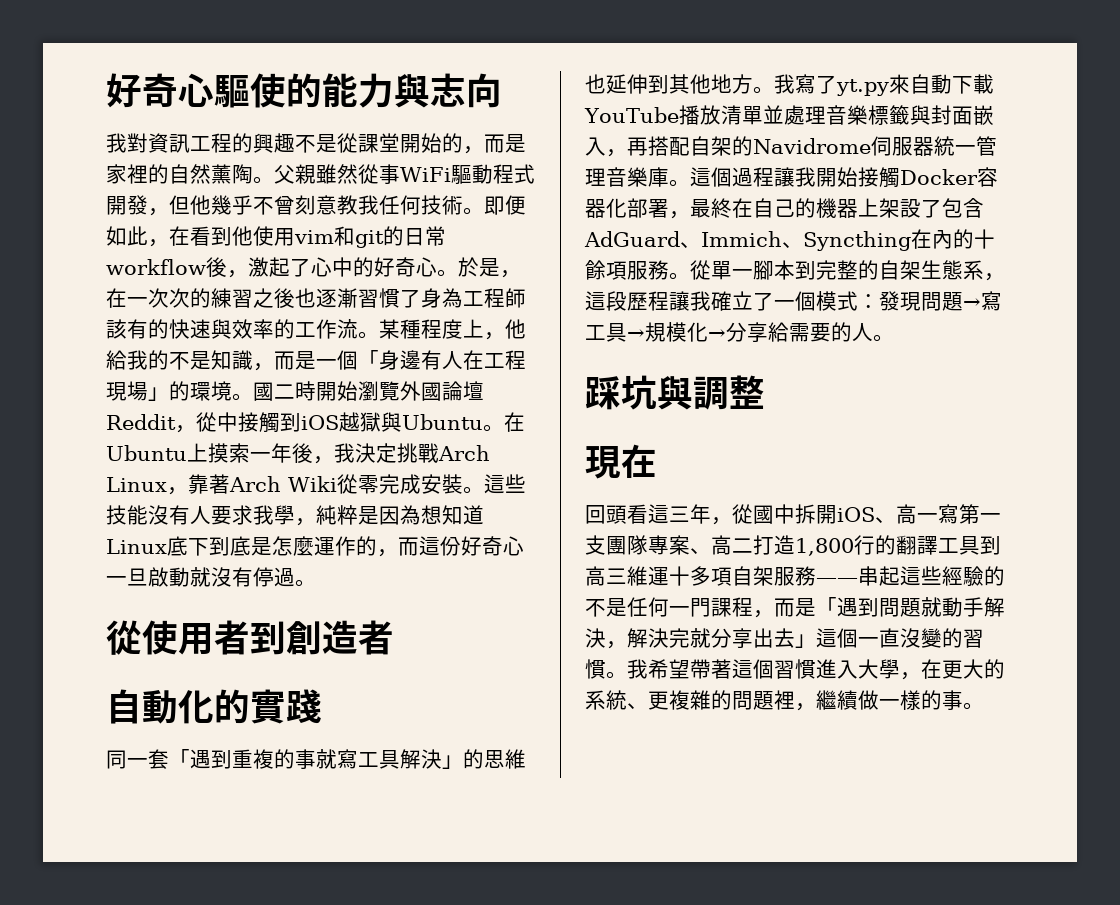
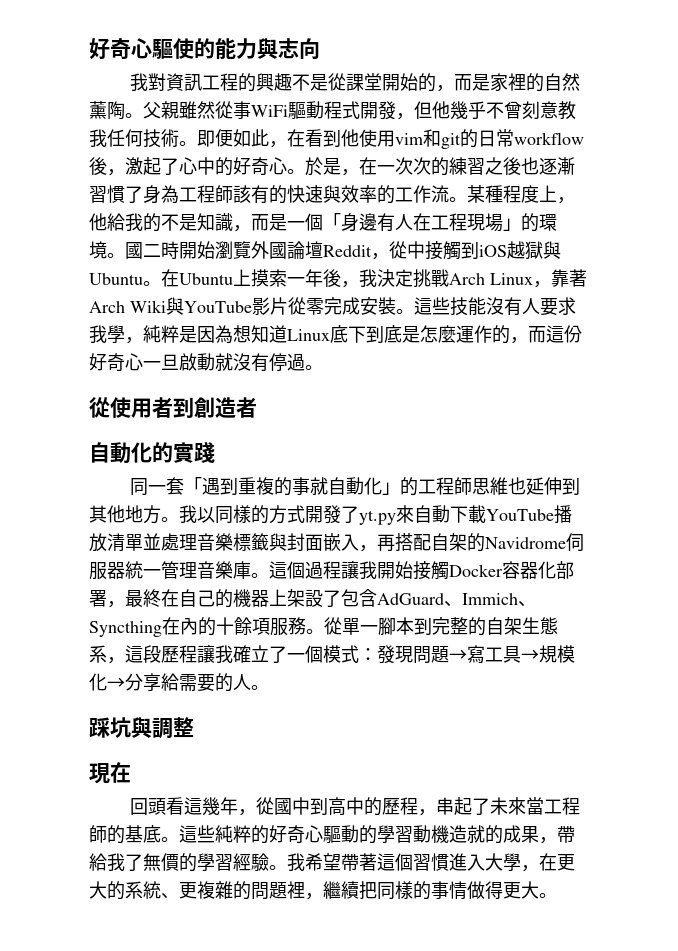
- 在Ubuntu上摸索一年後，我決定挑戰Arch Linux，靠著Arch Wiki從零完成安裝。
+ 在Ubuntu上摸索一年後，我決定挑戰Arch Linux，靠著Arch Wiki與YouTube影片從零完成安裝。
- 同一套「遇到重複的事就寫工具解決」的思維也延伸到其他地方。
+ 同一套「遇到重複的事就自動化」的工程師思維也延伸到其他地方。
- 我寫了yt.py來自動下載YouTube播放清單並處理音樂標籤與封面嵌入，再搭配自架的Navidrome伺服器統一管理音樂庫。
+ 我以同樣的方式開發了yt.py來自動下載YouTube播放清單並處理音樂標籤與封面嵌入，再搭配自架的Navidrome伺服器統一管理音樂庫。
- 回頭看這三年，從國中拆開iOS、高一寫第一支團隊專案、高二打造1,800行的翻譯工具到高三維運十多項自架服務——串起這些經驗的不是任何一門課程，而是「遇到問題就動手解決，解決完就分享出去」這個一直沒變的習慣。
+ 回頭看這幾年，從國中到高中的歷程，串起了未來當工程師的基底。這些純粹的好奇心驅動的學習動機造就的成果，帶給我了無價的學習經驗。
- 我希望帶著這個習慣進入大學，在更大的系統、更複雜的問題裡，繼續做一樣的事。
+ 我希望帶著這個習慣進入大學，在更大的系統、更複雜的問題裡，繼續把同樣的事情做得更大。

